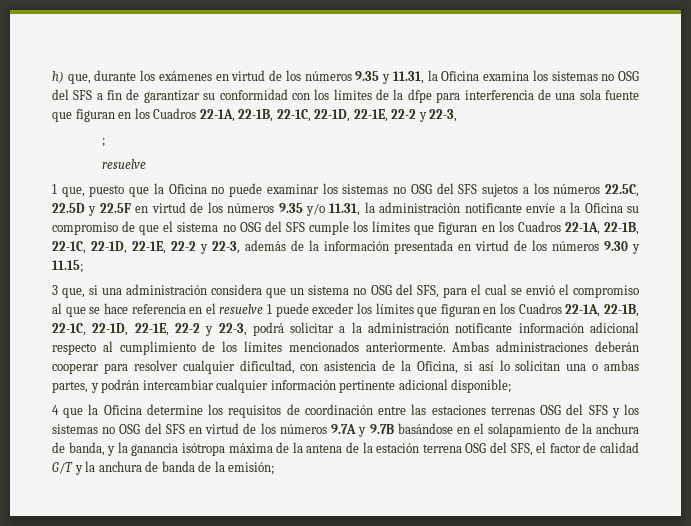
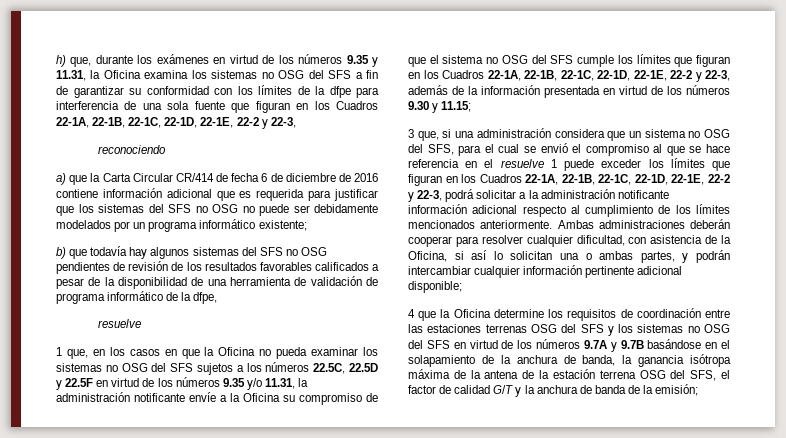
- ;
+ reconociendo
+ a) que la Carta Circular CR/414 de fecha 6 de diciembre de 2016 contiene información adicional que es requerida para justificar que los sistemas del SFS no OSG no puede ser debidamente modelados por un programa informático existente;
+ b) que todavía hay algunos sistemas del SFS no OSG pendientes de revisión de los resultados favorables calificados a pesar de la disponibilidad de una herramienta de validación de programa informático de la dfpe,
- 1 que, puesto que la Oficina no puede examinar los sistemas no OSG del SFS sujetos a los números 22.5C, 22.5D y 22.5F en virtud de los números 9.35 y/o 11.31, la administración notificante envíe a la Oficina su compromiso de que el sistema no OSG del SFS cumple los límites que figuran en los Cuadros 22-1A, 22-1B, 22-1C, 22-1D, 22-1E, 22-2 y 22-3, además de la información presentada en virtud de los números 9.30 y 11.15;
+ 1 que, en los casos en que la Oficina no pueda examinar los sistemas no OSG del SFS sujetos a los números 22.5C, 22.5D y 22.5F en virtud de los números 9.35 y/o 11.31, la administración notificante envíe a la Oficina su compromiso de que el sistema no OSG del SFS cumple los límites que figuran en los Cuadros 22-1A, 22-1B, 22-1C, 22-1D, 22-1E, 22-2 y 22-3, además de la información presentada en virtud de los números 9.30 y 11.15;
- 4 que la Oficina determine los requisitos de coordinación entre las estaciones terrenas OSG del SFS y los sistemas no OSG del SFS en virtud de los números 9.7A y 9.7B basándose en el solapamiento de la anchura de banda, y la ganancia isótropa máxima de la antena de la estación terrena OSG del SFS, el factor de calidad G/T y la anchura de banda de la emisión;
+ 4 que la Oficina determine los requisitos de coordinación entre las estaciones terrenas OSG del SFS y los sistemas no OSG del SFS en virtud de los números 9.7A y 9.7B basándose en el solapamiento de la anchura de banda, la ganancia isótropa máxima de la antena de la estación terrena OSG del SFS, el factor de calidad G/T y la anchura de banda de la emisión;

